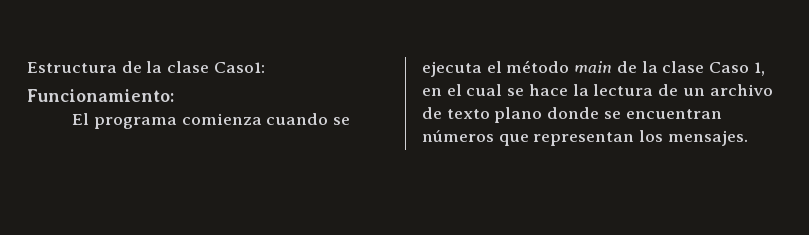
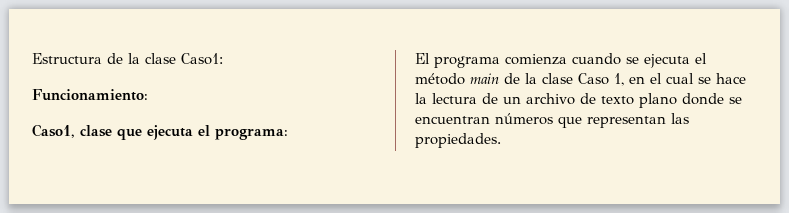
+ Caso1, clase que ejecuta el programa:
- El programa comienza cuando se ejecuta el método main de la clase Caso 1, en el cual se hace la lectura de un archivo de texto plano donde se encuentran números que representan los mensajes.
+ El programa comienza cuando se ejecuta el método main de la clase Caso 1, en el cual se hace la lectura de un archivo de texto plano donde se encuentran números que representan las propiedades.

